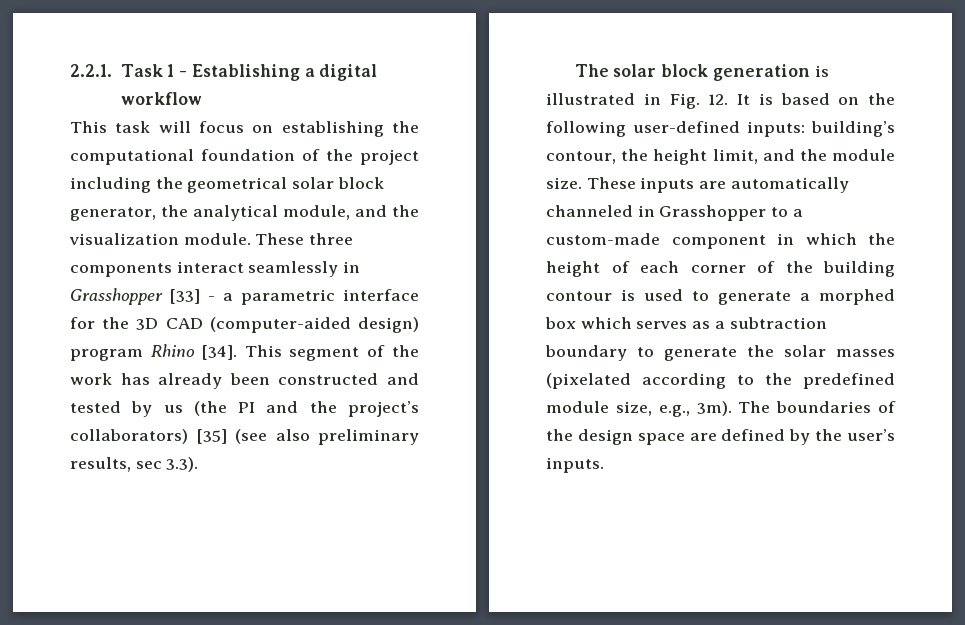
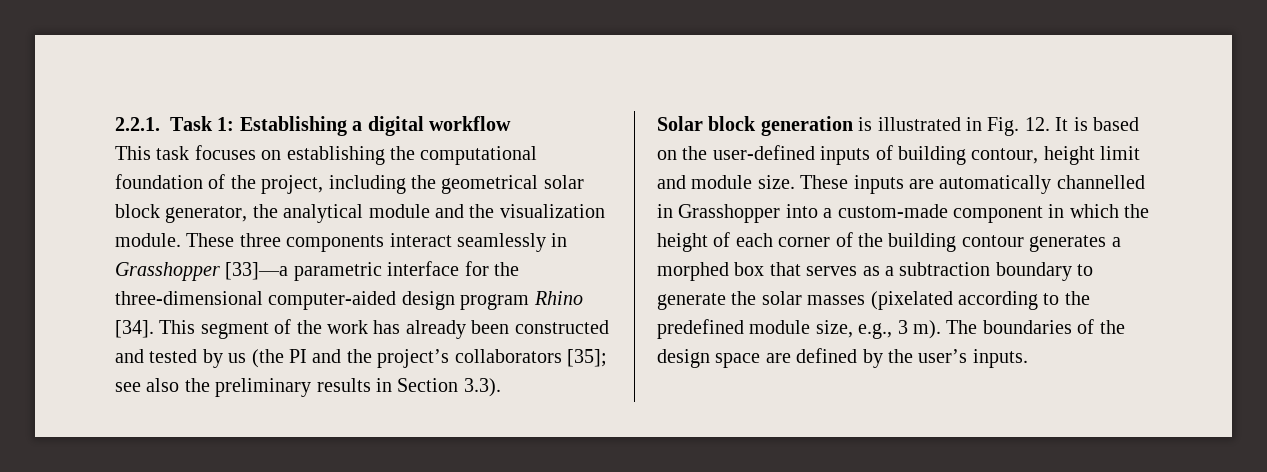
- 2.2.1. Task 1 - Establishing a digital workflow
+ 2.2.1. Task 1: Establishing a digital workflow
- This task will focus on establishing the computational foundation of the project including the geometrical solar block generator, the analytical module, and the visualization module.
+ This task focuses on establishing the computational foundation of the project, including the geometrical solar block generator, the analytical module and the visualization module.
- These three components interact seamlessly in Grasshopper [33] - a parametric interface for the 3D CAD (computer-aided design) program Rhino [34].
+ These three components interact seamlessly in Grasshopper [33]—a parametric interface for the three-dimensional computer-aided design program Rhino [34].
- This segment of the work has already been constructed and tested by us (the PI and the project’s collaborators) [35] (see also preliminary results, sec 3.3).
+ This segment of the work has already been constructed and tested by us (the PI and the project’s collaborators [35]; see also the preliminary results in Section 3.3).
- The solar block generation is illustrated in Fig. 12. It is based on the following user-defined inputs: building’s contour, the height limit, and the module size.
+ Solar block generation is illustrated in Fig. 12. It is based on the user-defined inputs of building contour, height limit and module size.
- These inputs are automatically channeled in Grasshopper to a custom-made component in which the height of each corner of the building contour is used to generate a morphed box which serves as a subtraction boundary to generate the solar masses (pixelated according to the predefined module size, e.g., 3m).
+ These inputs are automatically channelled in Grasshopper into a custom-made component in which the height of each corner of the building contour generates a morphed box that serves as a subtraction boundary to generate the solar masses (pixelated according to the predefined module size, e.g., 3 m).

